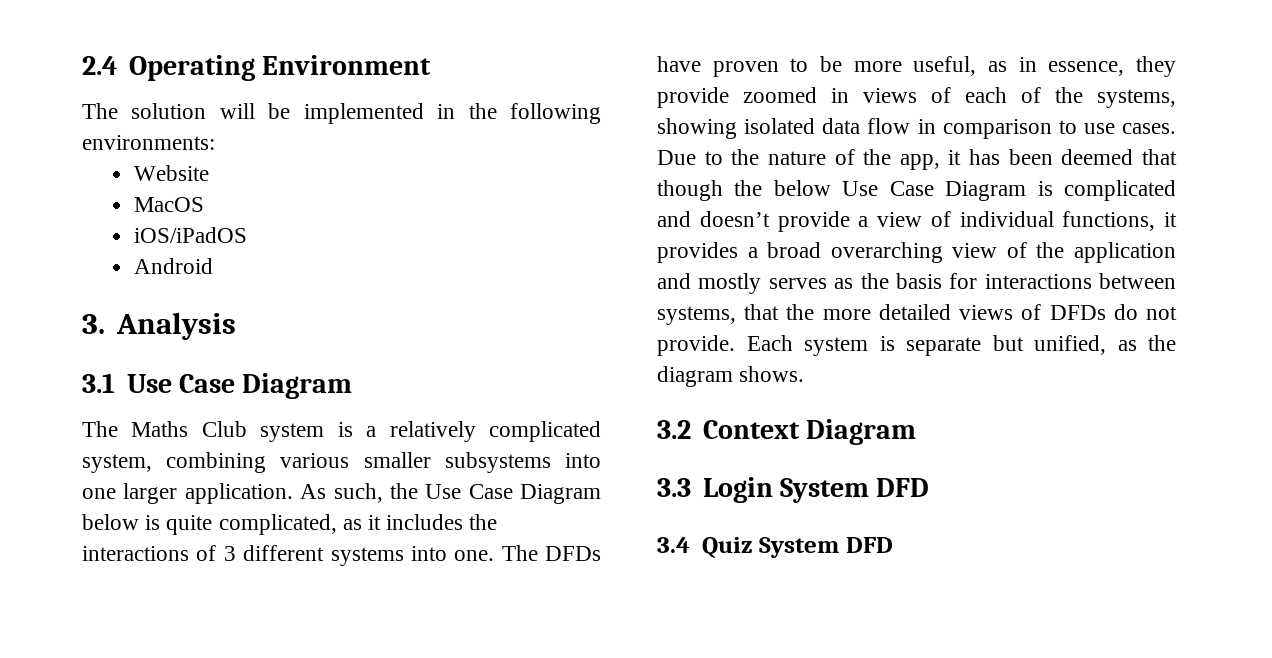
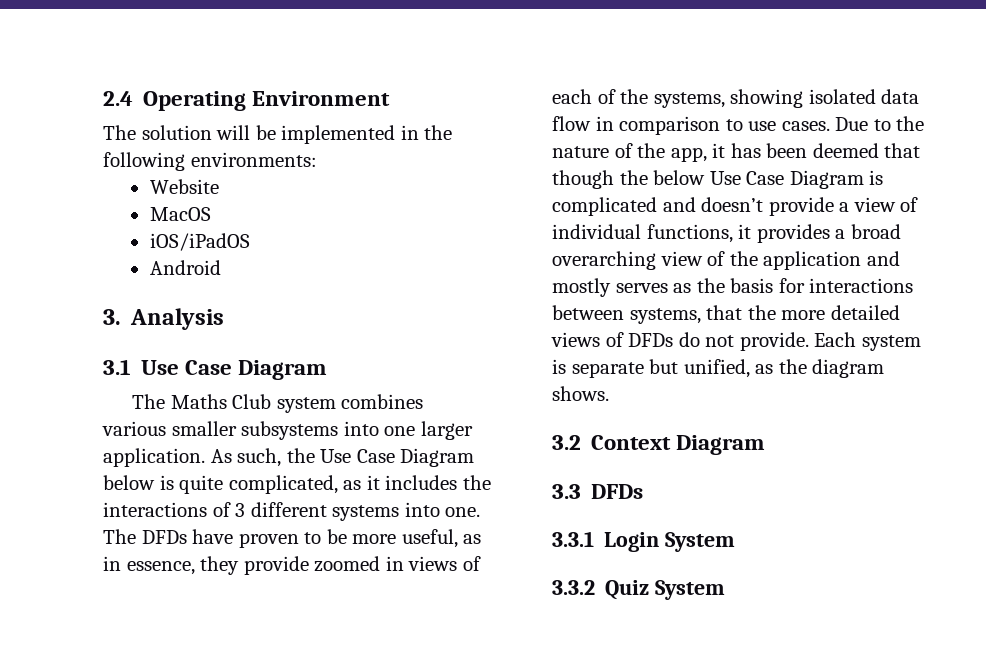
- The Maths Club system is a relatively complicated system, combining various smaller subsystems into one larger application.
+ The Maths Club system combines various smaller subsystems into one larger application.
- 3.3 Login System DFD
- 3.4 Quiz System DFD
+ 3.3 DFDs
+ 3.3.1 Login System
+ 3.3.2 Quiz System

